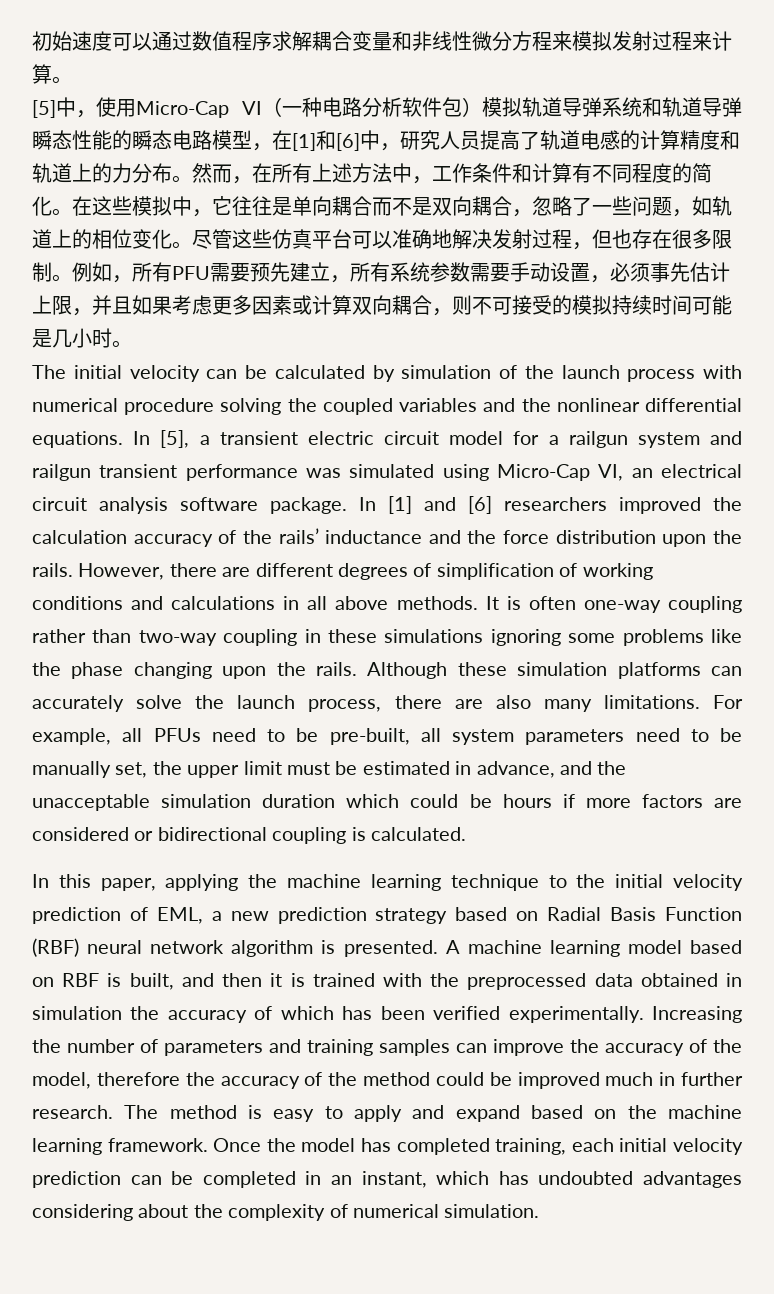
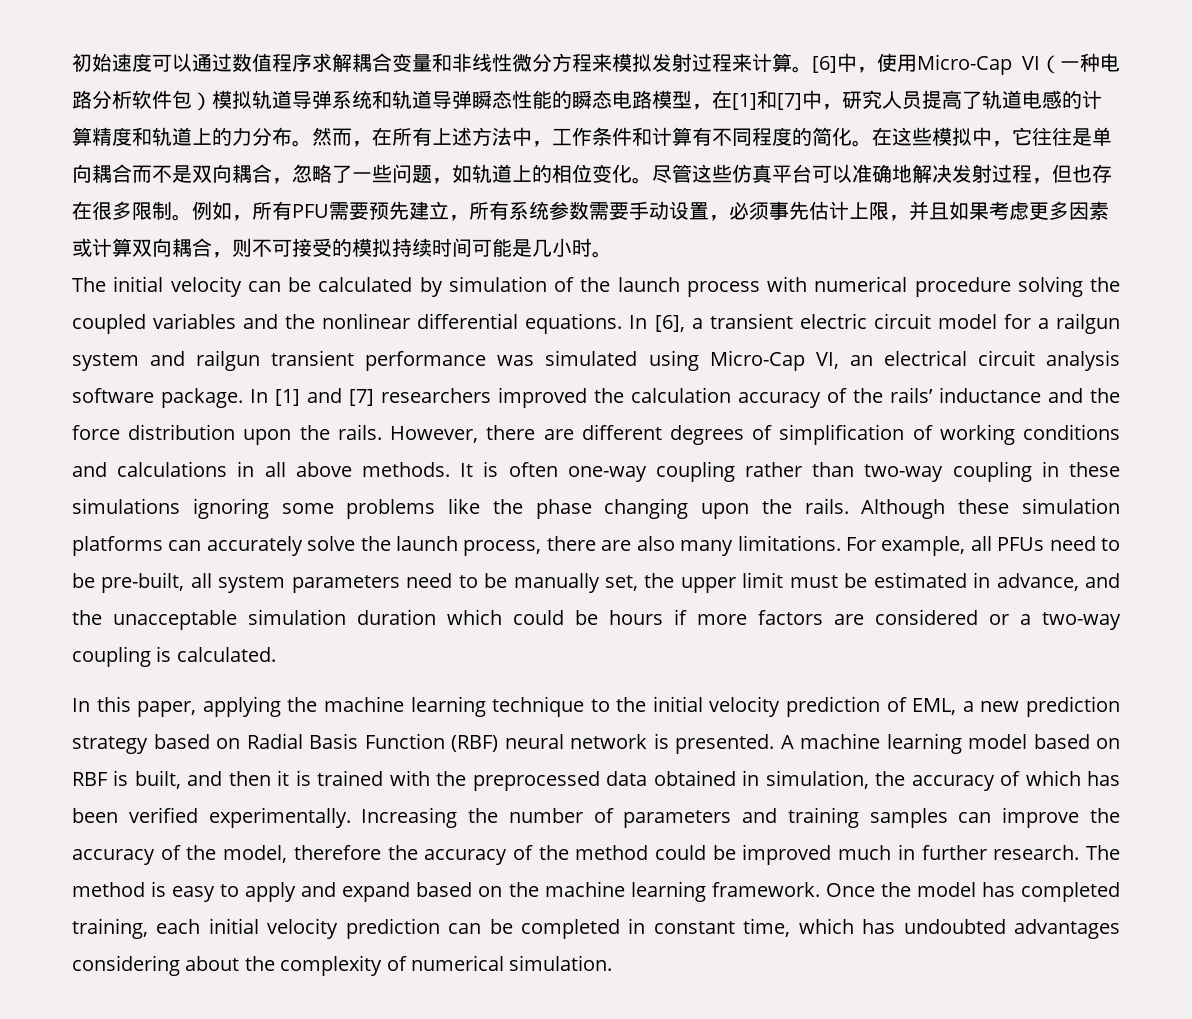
- 初始速度可以通过数值程序求解耦合变量和非线性微分方程来模拟发射过程来计算。
- [5]中，使用Micro-Cap VI（一种电路分析软件包）模拟轨道导弹系统和轨道导弹瞬态性能的瞬态电路模型，在[1]和[6]中，研究人员提高了轨道电感的计算精度和轨道上的力分布。
+ 初始速度可以通过数值程序求解耦合变量和非线性微分方程来模拟发射过程来计算。[6]中，使用Micro-Cap VI（一种电路分析软件包）模拟轨道导弹系统和轨道导弹瞬态性能的瞬态电路模型，在[1]和[7]中，研究人员提高了轨道电感的计算精度和轨道上的力分布。
- In [5], a transient electric circuit model for a railgun system and railgun transient performance was simulated using Micro-Cap VI, an electrical circuit analysis software package.
+ In [6], a transient electric circuit model for a railgun system and railgun transient performance was simulated using Micro-Cap VI, an electrical circuit analysis software package.
- In [1] and [6] researchers improved the calculation accuracy of the rails’ inductance and the force distribution upon the rails.
+ In [1] and [7] researchers improved the calculation accuracy of the rails’ inductance and the force distribution upon the rails.
- For example, all PFUs need to be pre-built, all system parameters need to be manually set, the upper limit must be estimated in advance, and the unacceptable simulation duration which could be hours if more factors are considered or bidirectional coupling is calculated.
+ For example, all PFUs need to be pre-built, all system parameters need to be manually set, the upper limit must be estimated in advance, and the unacceptable simulation duration which could be hours if more factors are considered or a two-way coupling is calculated.
- In this paper, applying the machine learning technique to the initial velocity prediction of EML, a new prediction strategy based on Radial Basis Function (RBF) neural network algorithm is presented.
+ In this paper, applying the machine learning technique to the initial velocity prediction of EML, a new prediction strategy based on Radial Basis Function (RBF) neural network is presented.
- A machine learning model based on RBF is built, and then it is trained with the preprocessed data obtained in simulation the accuracy of which has been verified experimentally.
+ A machine learning model based on RBF is built, and then it is trained with the preprocessed data obtained in simulation, the accuracy of which has been verified experimentally.
- Once the model has completed training, each initial velocity prediction can be completed in an instant, which has undoubted advantages considering about the complexity of numerical simulation.
+ Once the model has completed training, each initial velocity prediction can be completed in constant time, which has undoubted advantages considering about the complexity of numerical simulation.

